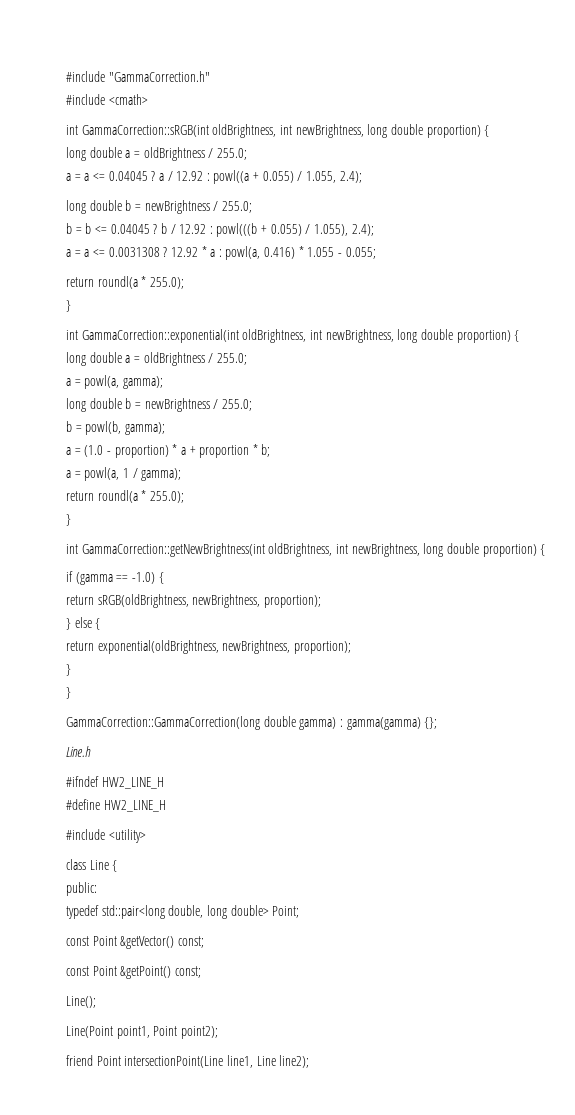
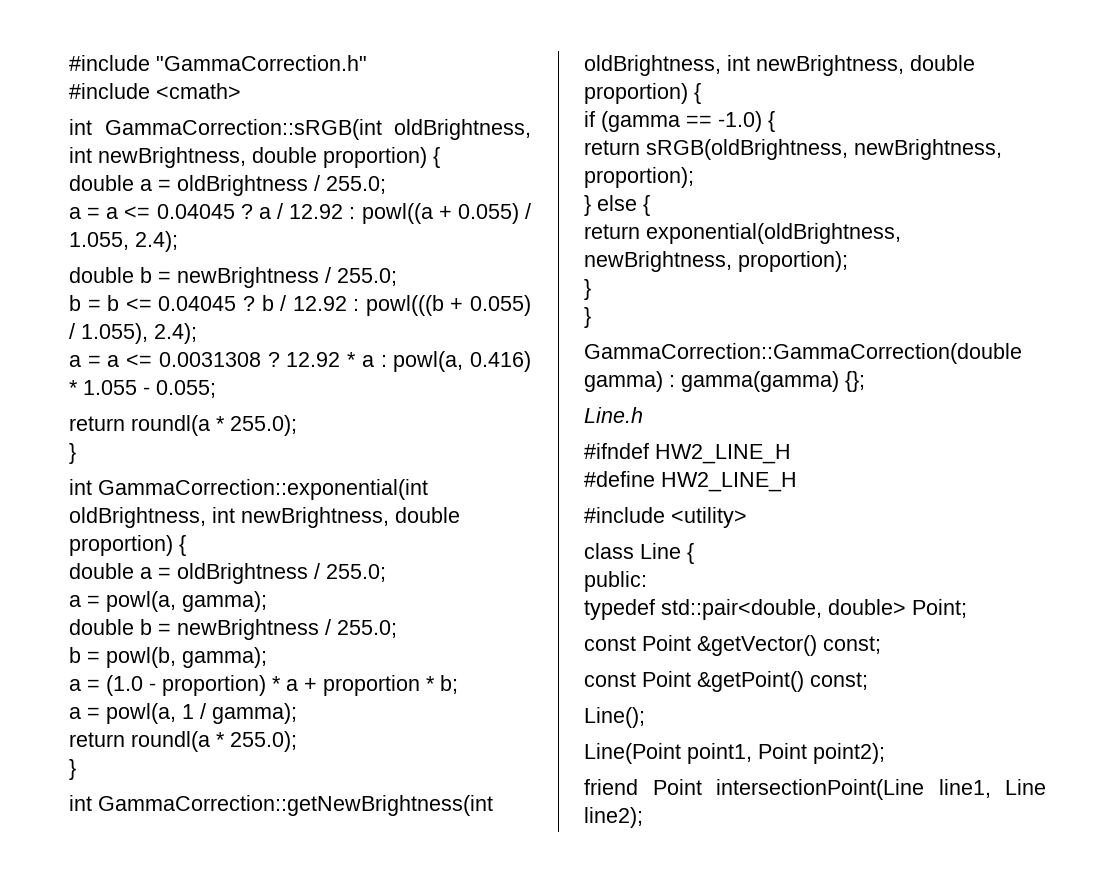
- int GammaCorrection::sRGB(int oldBrightness, int newBrightness, long double proportion) {
- long double a = oldBrightness / 255.0;
+ int GammaCorrection::sRGB(int oldBrightness, int newBrightness, double proportion) {
+ double a = oldBrightness / 255.0;
  a = a <= 0.04045 ? a / 12.92 : powl((a + 0.055) / 1.055, 2.4);
- long double b = newBrightness / 255.0;
+ double b = newBrightness / 255.0;
- int GammaCorrection::exponential(int oldBrightness, int newBrightness, long double proportion) {
- long double a = oldBrightness / 255.0;
+ int GammaCorrection::exponential(int oldBrightness, int newBrightness, double proportion) {
+ double a = oldBrightness / 255.0;
  a = powl(a, gamma);
- long double b = newBrightness / 255.0;
+ double b = newBrightness / 255.0;
- int GammaCorrection::getNewBrightness(int oldBrightness, int newBrightness, long double proportion) {
+ int GammaCorrection::getNewBrightness(int oldBrightness, int newBrightness, double proportion) {
- GammaCorrection::GammaCorrection(long double gamma) : gamma(gamma) {};
+ GammaCorrection::GammaCorrection(double gamma) : gamma(gamma) {};
- typedef std::pair<long double, long double> Point;
+ typedef std::pair<double, double> Point;

